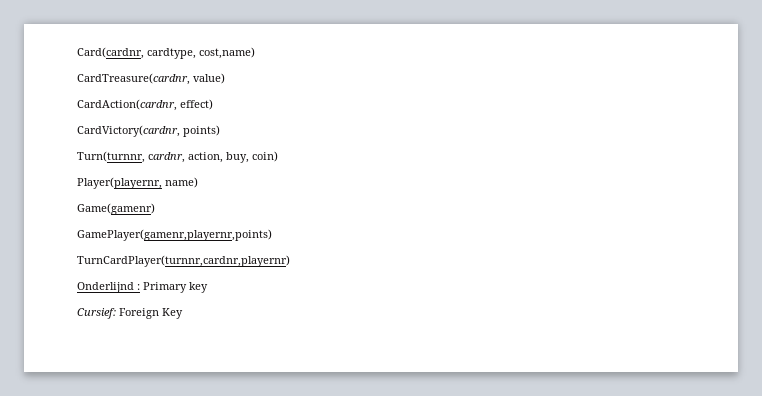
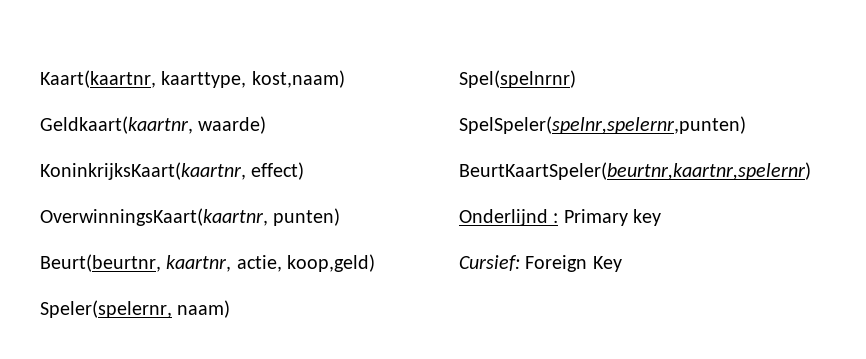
- Card(cardnr, cardtype, cost,name)
- CardTreasure(cardnr, value)
- CardAction(cardnr, effect)
- CardVictory(cardnr, points)
- Turn(turnnr, cardnr, action, buy, coin)
- Player(playernr, name)
- Game(gamenr)
- GamePlayer(gamenr,playernr,points)
- TurnCardPlayer(turnnr,cardnr,playernr)
+ Kaart(kaartnr, kaarttype, kost,naam)
+ Geldkaart(kaartnr, waarde)
+ KoninkrijksKaart(kaartnr, effect)
+ OverwinningsKaart(kaartnr, punten)
+ Beurt(beurtnr, kaartnr, actie, koop,geld)
+ Speler(spelernr, naam)
+ Spel(spelnrnr)
+ SpelSpeler(spelnr,spelernr,punten)
+ BeurtKaartSpeler(beurtnr,kaartnr,spelernr)

